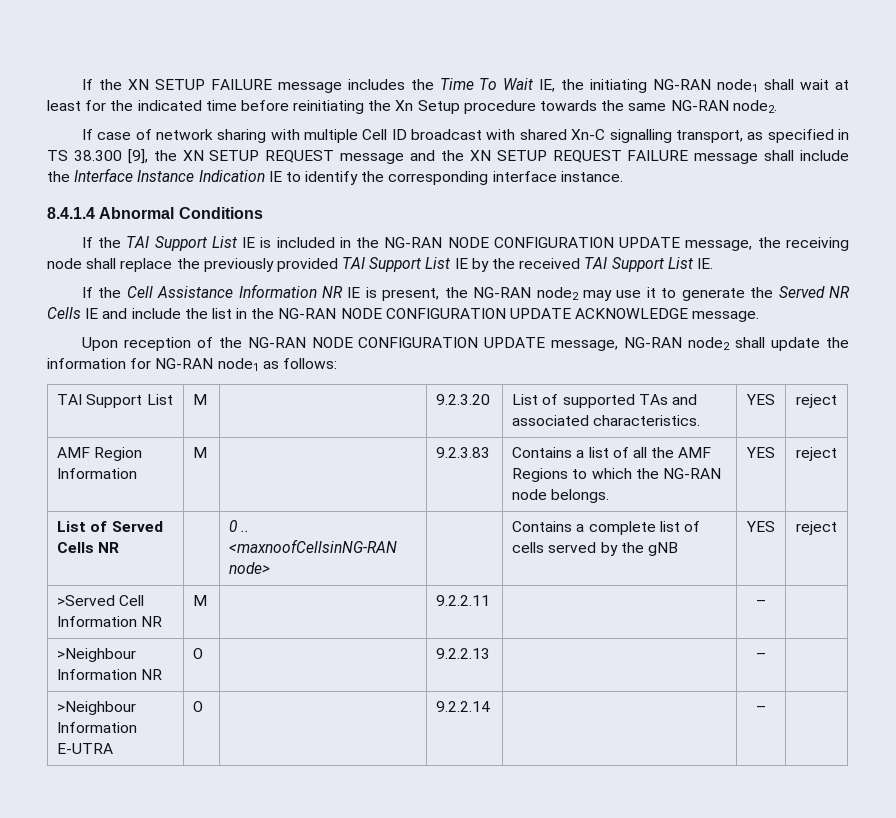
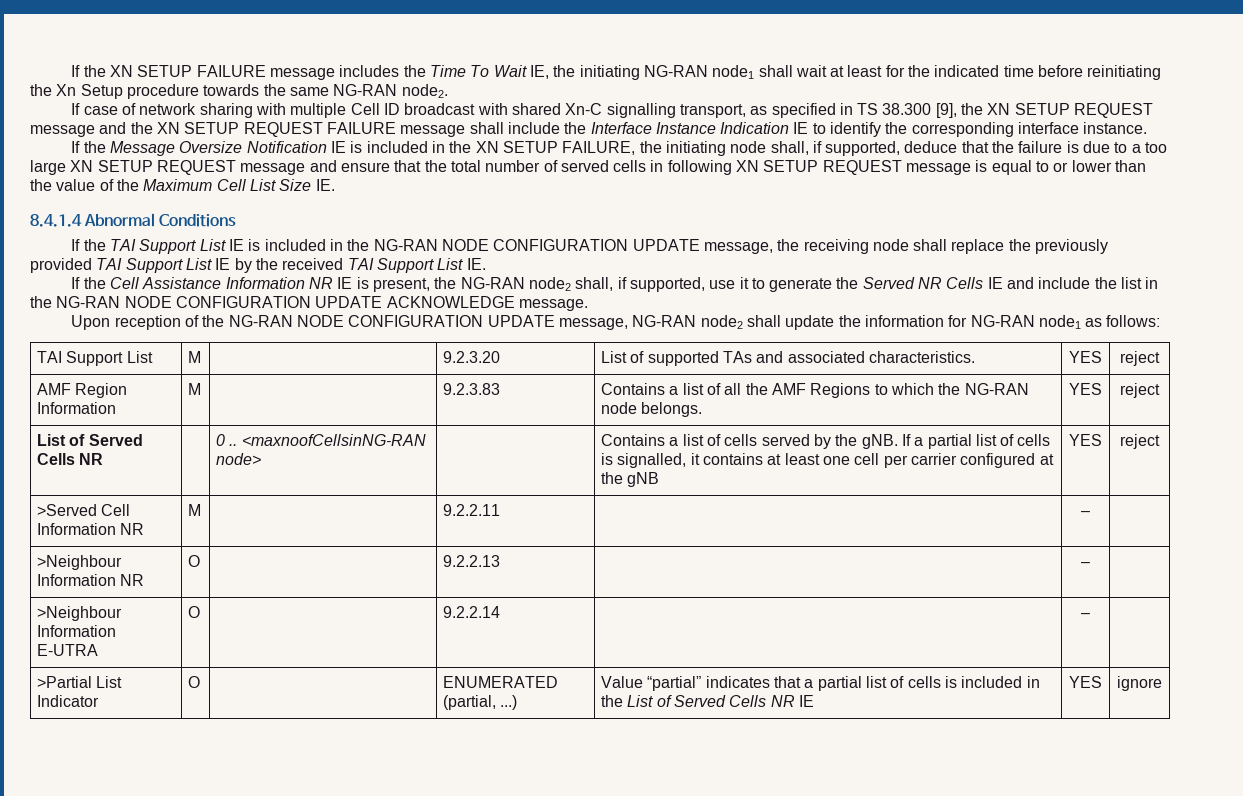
+ If the Message Oversize Notification IE is included in the XN SETUP FAILURE, the initiating node shall, if supported, deduce that the failure is due to a too large XN SETUP REQUEST message and ensure that the total number of served cells in following XN SETUP REQUEST message is equal to or lower than the value of the Maximum Cell List Size IE.
- If the Cell Assistance Information NR IE is present, the NG-RAN node2 may use it to generate the Served NR Cells IE and include the list in the NG-RAN NODE CONFIGURATION UPDATE ACKNOWLEDGE message.
+ If the Cell Assistance Information NR IE is present, the NG-RAN node2 shall, if supported, use it to generate the Served NR Cells IE and include the list in the NG-RAN NODE CONFIGURATION UPDATE ACKNOWLEDGE message.
- List of Served Cells NR | | 0 .. <maxnoofCellsinNG-RAN node> | | Contains a complete list of cells served by the gNB | YES | reject
+ List of Served Cells NR | | 0 .. <maxnoofCellsinNG-RAN node> | | Contains a list of cells served by the gNB. If a partial list of cells is signalled, it contains at least one cell per carrier configured at the gNB | YES | reject
+ >Partial List Indicator | O | | ENUMERATED (partial, ...) | Value “partial” indicates that a partial list of cells is included in the List of Served Cells NR IE | YES | ignore

